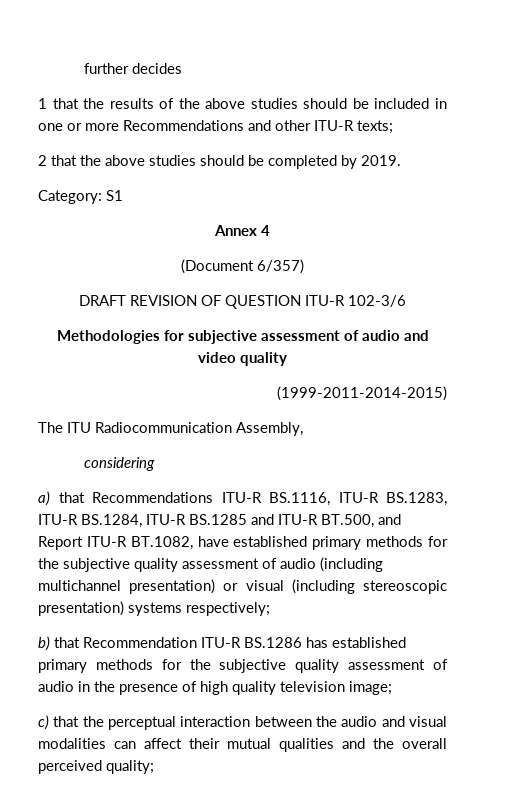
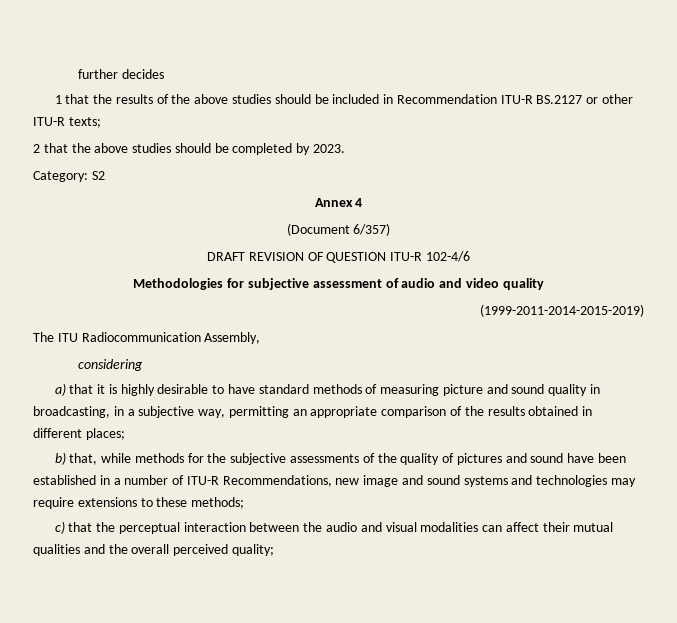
- 1 that the results of the above studies should be included in one or more Recommendations and other ITU-R texts;
+ 1 that the results of the above studies should be included in Recommendation ITU-R BS.2127 or other ITU-R texts;
- 2 that the above studies should be completed by 2019.
+ 2 that the above studies should be completed by 2023.
- Category: S1
+ Category: S2
- DRAFT REVISION OF QUESTION ITU-R 102-3/6
+ DRAFT REVISION OF QUESTION ITU-R 102-4/6
- (1999-2011-2014-2015)
+ (1999-2011-2014-2015-2019)
- a) that Recommendations ITU-R BS.1116, ITU-R BS.1283, ITU-R BS.1284, ITU-R BS.1285 and ITU-R BT.500, and Report ITU-R BT.1082, have established primary methods for the subjective quality assessment of audio (including multichannel presentation) or visual (including stereoscopic presentation) systems respectively;
- b) that Recommendation ITU-R BS.1286 has established primary methods for the subjective quality assessment of audio in the presence of high quality television image;
+ a) that it is highly desirable to have standard methods of measuring picture and sound quality in broadcasting, in a subjective way, permitting an appropriate comparison of the results obtained in different places;
+ b) that, while methods for the subjective assessments of the quality of pictures and sound have been established in a number of ITU-R Recommendations, new image and sound systems and technologies may require extensions to these methods;

